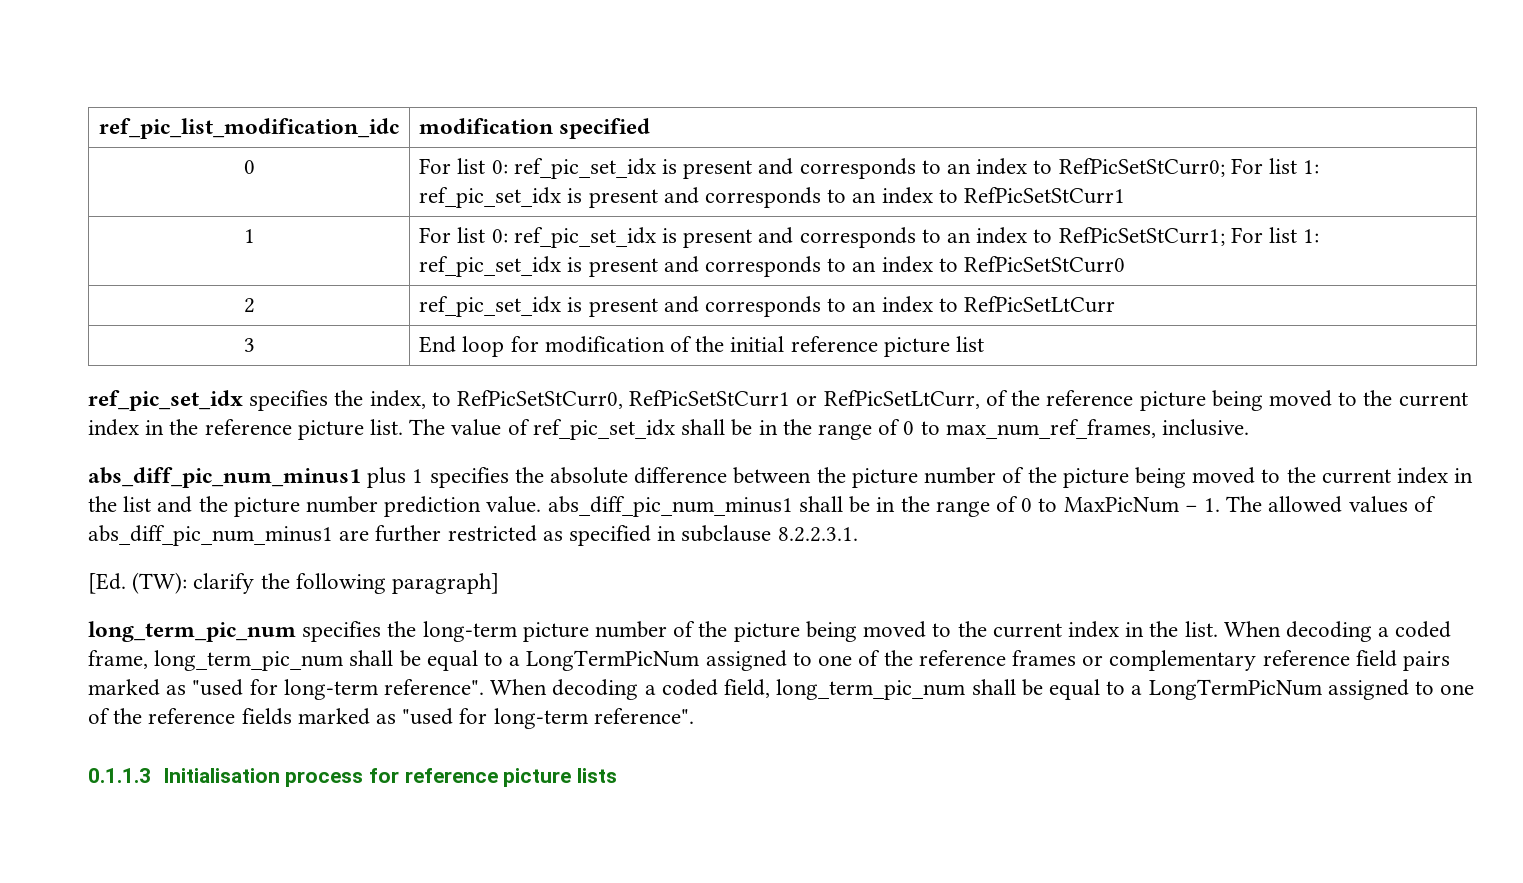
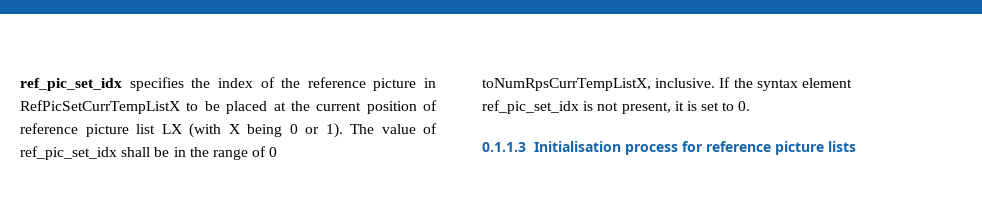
- ref_pic_list_modification_idc | modification specified
- 0 | For list 0: ref_pic_set_idx is present and corresponds to an index to RefPicSetStCurr0; For list 1: ref_pic_set_idx is present and corresponds to an index to RefPicSetStCurr1
- 1 | For list 0: ref_pic_set_idx is present and corresponds to an index to RefPicSetStCurr1; For list 1: ref_pic_set_idx is present and corresponds to an index to RefPicSetStCurr0
- 2 | ref_pic_set_idx is present and corresponds to an index to RefPicSetLtCurr
- 3 | End loop for modification of the initial reference picture list
- ref_pic_set_idx specifies the index, to RefPicSetStCurr0, RefPicSetStCurr1 or RefPicSetLtCurr, of the reference picture being moved to the current index in the reference picture list.
+ ref_pic_set_idx specifies the index of the reference picture in RefPicSetCurrTempListX to be placed at the current position of reference picture list LX (with X being 0 or 1).
- The value of ref_pic_set_idx shall be in the range of 0 to max_num_ref_frames, inclusive.
- abs_diff_pic_num_minus1 plus 1 specifies the absolute difference between the picture number of the picture being moved to the current index in the list and the picture number prediction value. abs_diff_pic_num_minus1 shall be in the range of 0 to MaxPicNum − 1. The allowed values of abs_diff_pic_num_minus1 are further restricted as specified in subclause 8.2.2.3.1.
- [Ed. (TW): clarify the following paragraph]
- long_term_pic_num specifies the long-term picture number of the picture being moved to the current index in the list. When decoding a coded frame, long_term_pic_num shall be equal to a LongTermPicNum assigned to one of the reference frames or complementary reference field pairs marked as "used for long-term reference". When decoding a coded field, long_term_pic_num shall be equal to a LongTermPicNum assigned to one of the reference fields marked as "used for long-term reference".
+ The value of ref_pic_set_idx shall be in the range of 0 toNumRpsCurrTempListX, inclusive. If the syntax element ref_pic_set_idx is not present, it is set to 0.

